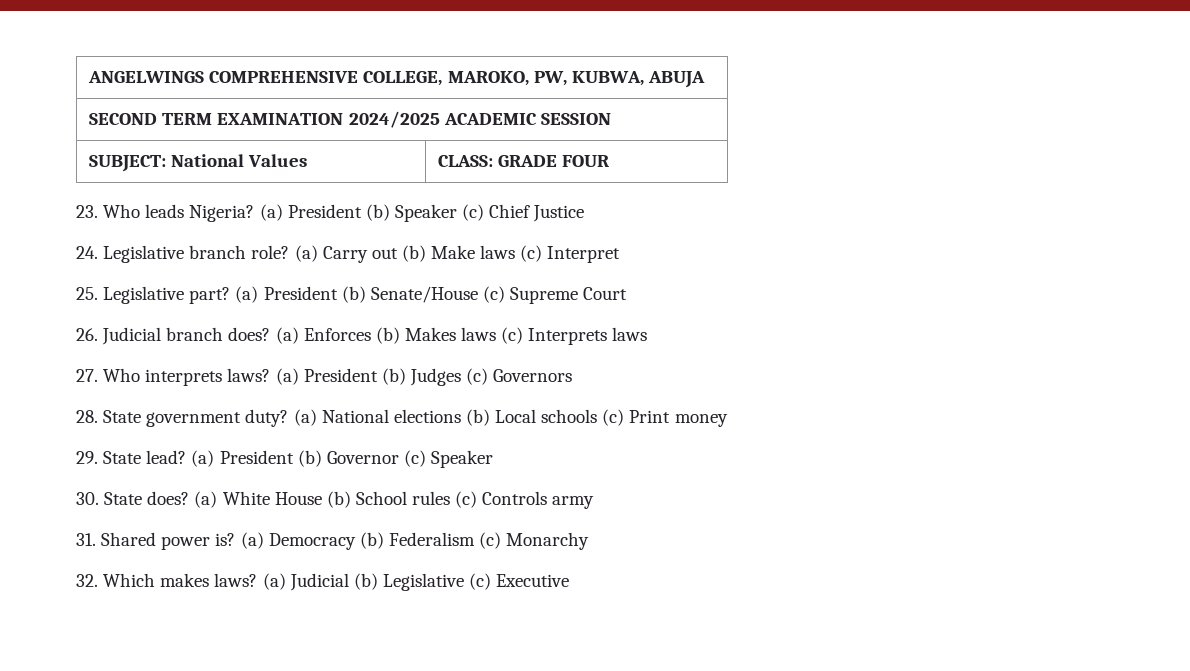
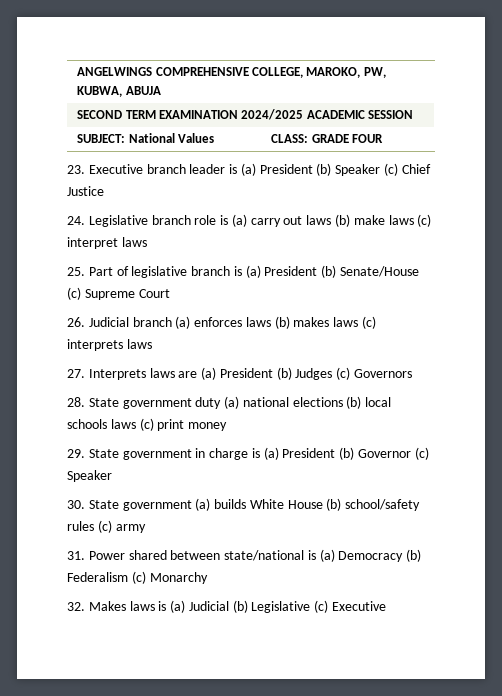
- 23. Who leads Nigeria? (a) President (b) Speaker (c) Chief Justice
+ 23. Executive branch leader is (a) President (b) Speaker (c) Chief Justice
- 24. Legislative branch role? (a) Carry out (b) Make laws (c) Interpret
- 25. Legislative part? (a) President (b) Senate/House (c) Supreme Court
+ 24. Legislative branch role is (a) carry out laws (b) make laws (c) interpret laws
+ 25. Part of legislative branch is (a) President (b) Senate/House (c) Supreme Court
- 26. Judicial branch does? (a) Enforces (b) Makes laws (c) Interprets laws
+ 26. Judicial branch (a) enforces laws (b) makes laws (c) interprets laws
- 27. Who interprets laws? (a) President (b) Judges (c) Governors
+ 27. Interprets laws are (a) President (b) Judges (c) Governors
- 28. State government duty? (a) National elections (b) Local schools (c) Print money
+ 28. State government duty (a) national elections (b) local schools laws (c) print money
- 29. State lead? (a) President (b) Governor (c) Speaker
+ 29. State government in charge is (a) President (b) Governor (c) Speaker
- 30. State does? (a) White House (b) School rules (c) Controls army
+ 30. State government (a) builds White House (b) school/safety rules (c) army
- 31. Shared power is? (a) Democracy (b) Federalism (c) Monarchy
+ 31. Power shared between state/national is (a) Democracy (b) Federalism (c) Monarchy
- 32. Which makes laws? (a) Judicial (b) Legislative (c) Executive
+ 32. Makes laws is (a) Judicial (b) Legislative (c) Executive

